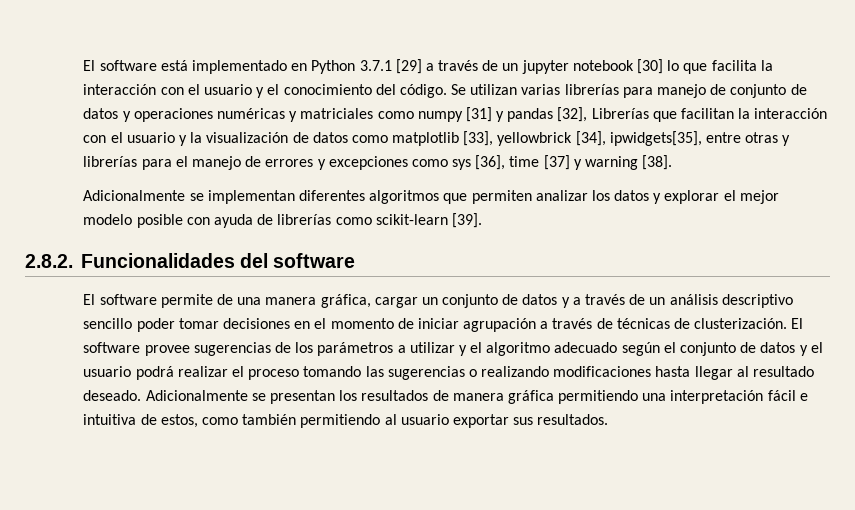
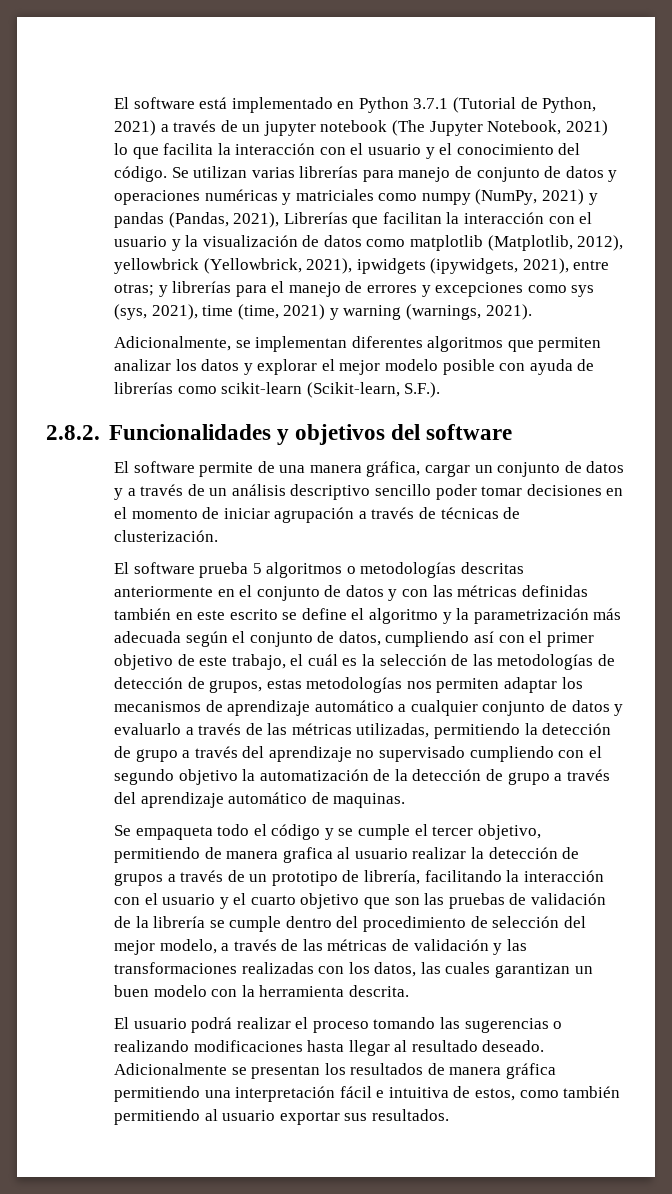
- El software está implementado en Python 3.7.1 [29] a través de un jupyter notebook [30] lo que facilita la interacción con el usuario y el conocimiento del código.
+ El software está implementado en Python 3.7.1 (Tutorial de Python, 2021) a través de un jupyter notebook (The Jupyter Notebook, 2021) lo que facilita la interacción con el usuario y el conocimiento del código.
- Se utilizan varias librerías para manejo de conjunto de datos y operaciones numéricas y matriciales como numpy [31] y pandas [32], Librerías que facilitan la interacción con el usuario y la visualización de datos como matplotlib [33], yellowbrick [34], ipwidgets[35], entre otras y librerías para el manejo de errores y excepciones como sys [36], time [37] y warning [38].
- Adicionalmente se implementan diferentes algoritmos que permiten analizar los datos y explorar el mejor modelo posible con ayuda de librerías como scikit-learn [39].
+ Se utilizan varias librerías para manejo de conjunto de datos y operaciones numéricas y matriciales como numpy (NumPy, 2021) y pandas (Pandas, 2021), Librerías que facilitan la interacción con el usuario y la visualización de datos como matplotlib (Matplotlib, 2012), yellowbrick (Yellowbrick, 2021), ipwidgets (ipywidgets, 2021), entre otras; y librerías para el manejo de errores y excepciones como sys (sys, 2021), time (time, 2021) y warning (warnings, 2021).
+ Adicionalmente, se implementan diferentes algoritmos que permiten analizar los datos y explorar el mejor modelo posible con ayuda de librerías como scikit-learn (Scikit-learn, S.F.).
- 2.8.2. Funcionalidades del software
+ 2.8.2. Funcionalidades y objetivos del software
- El software permite de una manera gráfica, cargar un conjunto de datos y a través de un análisis descriptivo sencillo poder tomar decisiones en el momento de iniciar agrupación a través de técnicas de clusterización. El software provee sugerencias de los parámetros a utilizar y el algoritmo adecuado según el conjunto de datos y el usuario podrá realizar el proceso tomando las sugerencias o realizando modificaciones hasta llegar al resultado deseado.
+ El software permite de una manera gráfica, cargar un conjunto de datos y a través de un análisis descriptivo sencillo poder tomar decisiones en el momento de iniciar agrupación a través de técnicas de clusterización.
+ El software prueba 5 algoritmos o metodologías descritas anteriormente en el conjunto de datos y con las métricas definidas también en este escrito se define el algoritmo y la parametrización más adecuada según el conjunto de datos, cumpliendo así con el primer objetivo de este trabajo, el cuál es la selección de las metodologías de detección de grupos, estas metodologías nos permiten adaptar los mecanismos de aprendizaje automático a cualquier conjunto de datos y evaluarlo a través de las métricas utilizadas, permitiendo la detección de grupo a través del aprendizaje no supervisado cumpliendo con el segundo objetivo la automatización de la detección de grupo a través del aprendizaje automático de maquinas.
+ Se empaqueta todo el código y se cumple el tercer objetivo, permitiendo de manera grafica al usuario realizar la detección de grupos a través de un prototipo de librería, facilitando la interacción con el usuario y el cuarto objetivo que son las pruebas de validación de la librería se cumple dentro del procedimiento de selección del mejor modelo, a través de las métricas de validación y las transformaciones realizadas con los datos, las cuales garantizan un buen modelo con la herramienta descrita.
+ El usuario podrá realizar el proceso tomando las sugerencias o realizando modificaciones hasta llegar al resultado deseado.

